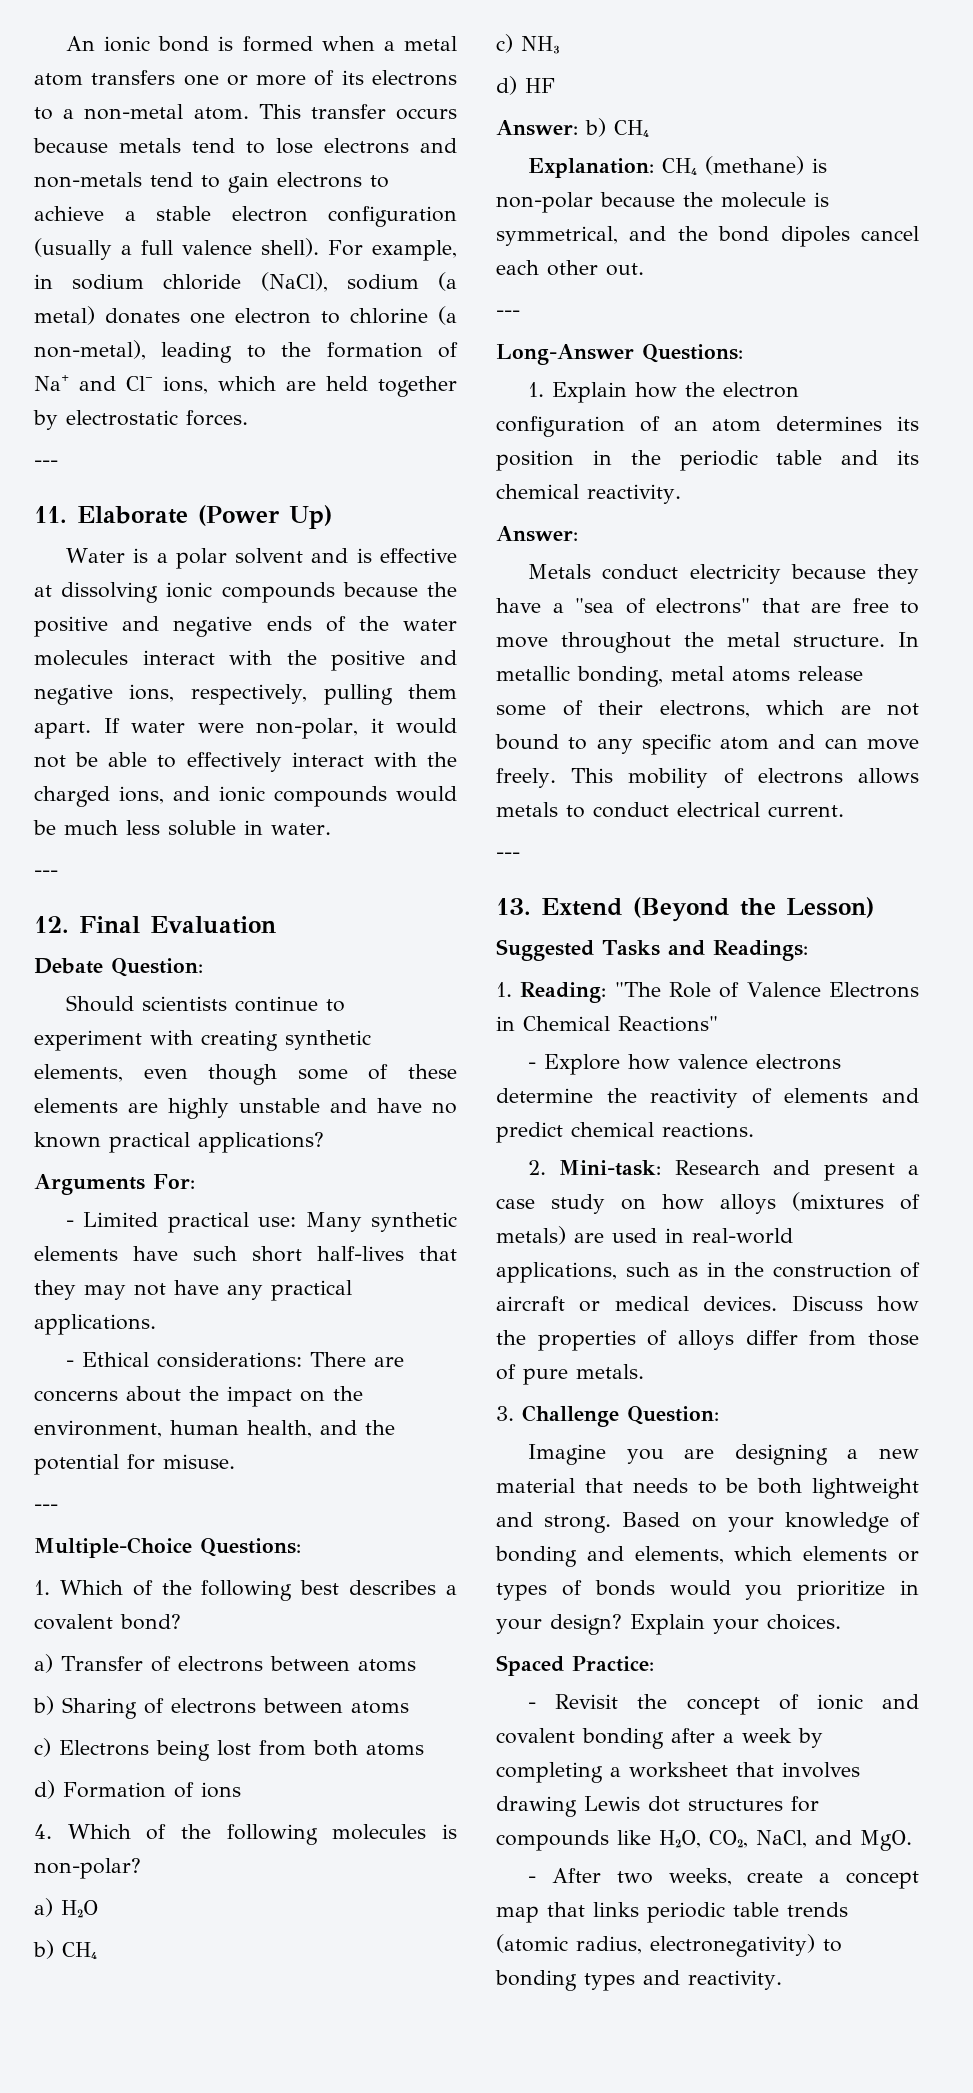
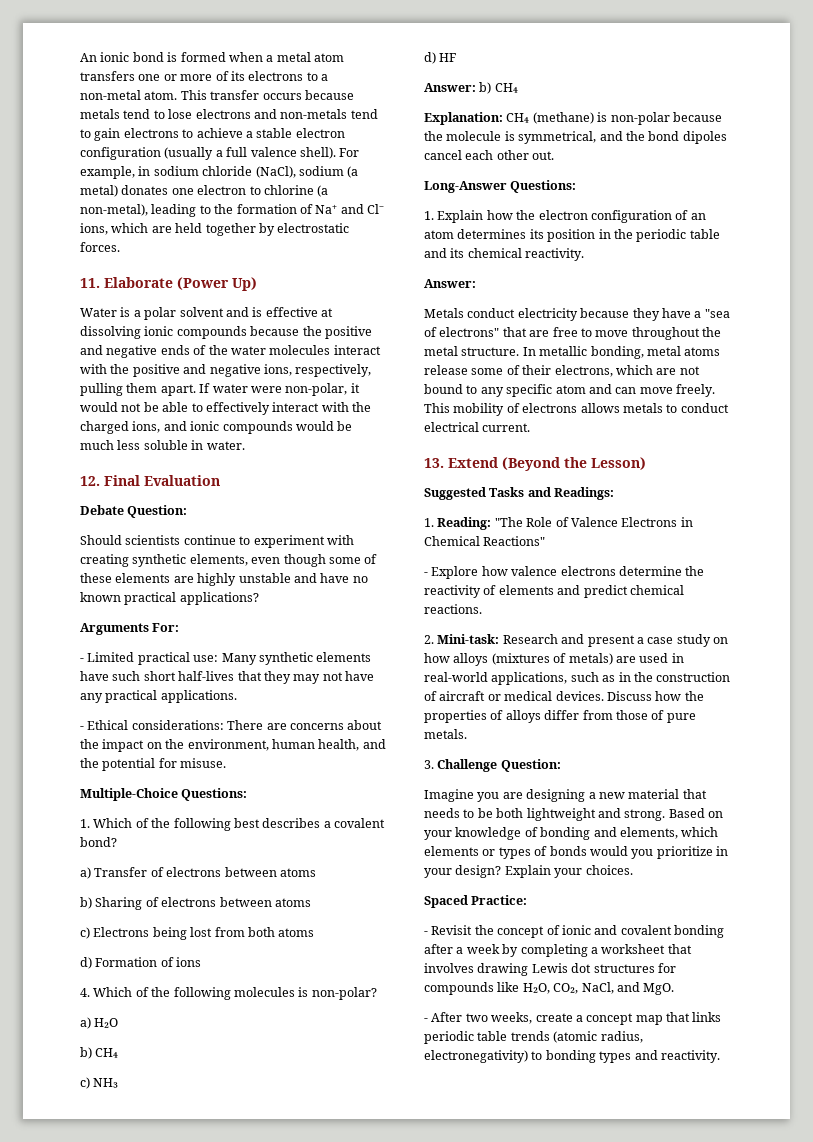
  For example, in sodium chloride (NaCl), sodium (a metal) donates one electron to chlorine (a non-metal), leading to the formation of Na⁺ and Cl⁻ ions, which are held together by electrostatic forces.
- ---
  If water were non-polar, it would not be able to effectively interact with the charged ions, and ionic compounds would be much less soluble in water.
- ---
  - Ethical considerations: There are concerns about the impact on the environment, human health, and the potential for misuse.
- ---
  Explanation: CH₄ (methane) is non-polar because the molecule is symmetrical, and the bond dipoles cancel each other out.
- ---
  This mobility of electrons allows metals to conduct electrical current.
- ---

